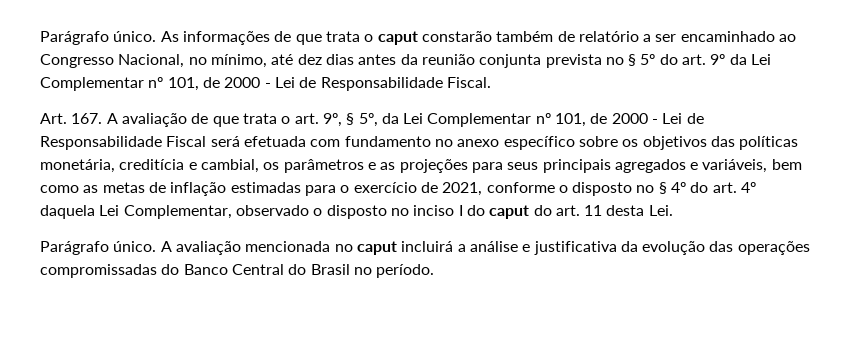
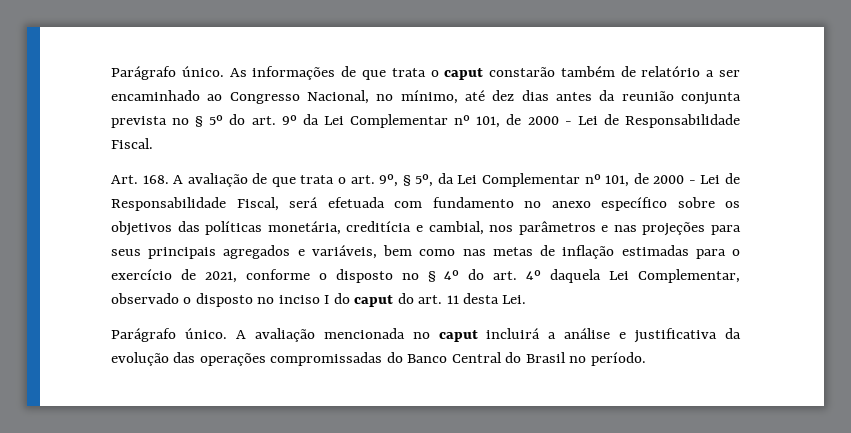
- Art. 167. A avaliação de que trata o art. 9º, § 5º, da Lei Complementar nº 101, de 2000 - Lei de Responsabilidade Fiscal será efetuada com fundamento no anexo específico sobre os objetivos das políticas monetária, creditícia e cambial, os parâmetros e as projeções para seus principais agregados e variáveis, bem como as metas de inflação estimadas para o exercício de 2021, conforme o disposto no § 4º do art. 4º daquela Lei Complementar, observado o disposto no inciso I do caput do art. 11 desta Lei.
+ Art. 168. A avaliação de que trata o art. 9º, § 5º, da Lei Complementar nº 101, de 2000 - Lei de Responsabilidade Fiscal, será efetuada com fundamento no anexo específico sobre os objetivos das políticas monetária, creditícia e cambial, nos parâmetros e nas projeções para seus principais agregados e variáveis, bem como nas metas de inflação estimadas para o exercício de 2021, conforme o disposto no § 4º do art. 4º daquela Lei Complementar, observado o disposto no inciso I do caput do art. 11 desta Lei.

